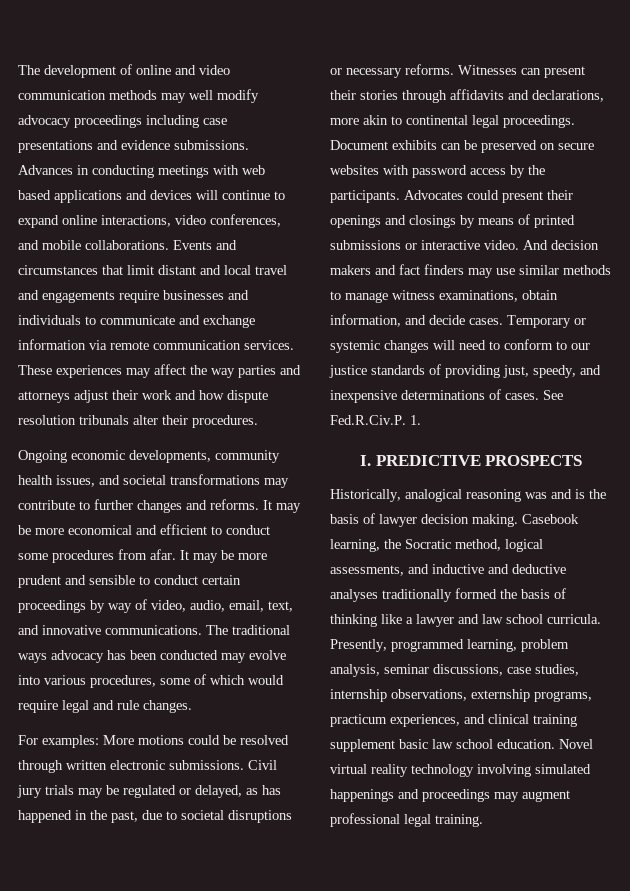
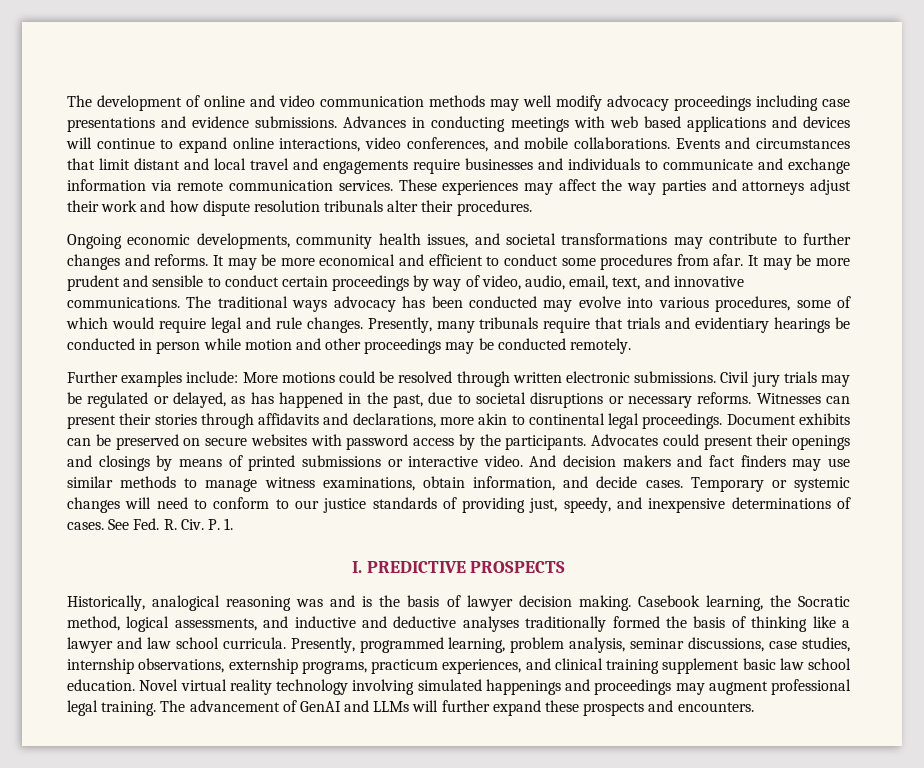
- The traditional ways advocacy has been conducted may evolve into various procedures, some of which would require legal and rule changes.
- For examples: More motions could be resolved through written electronic submissions.
+ The traditional ways advocacy has been conducted may evolve into various procedures, some of which would require legal and rule changes. Presently, many tribunals require that trials and evidentiary hearings be conducted in person while motion and other proceedings may be conducted remotely.
+ Further examples include: More motions could be resolved through written electronic submissions.
- See Fed.R.Civ.P. 1.
+ See Fed. R. Civ. P. 1.
+ The advancement of GenAI and LLMs will further expand these prospects and encounters.

